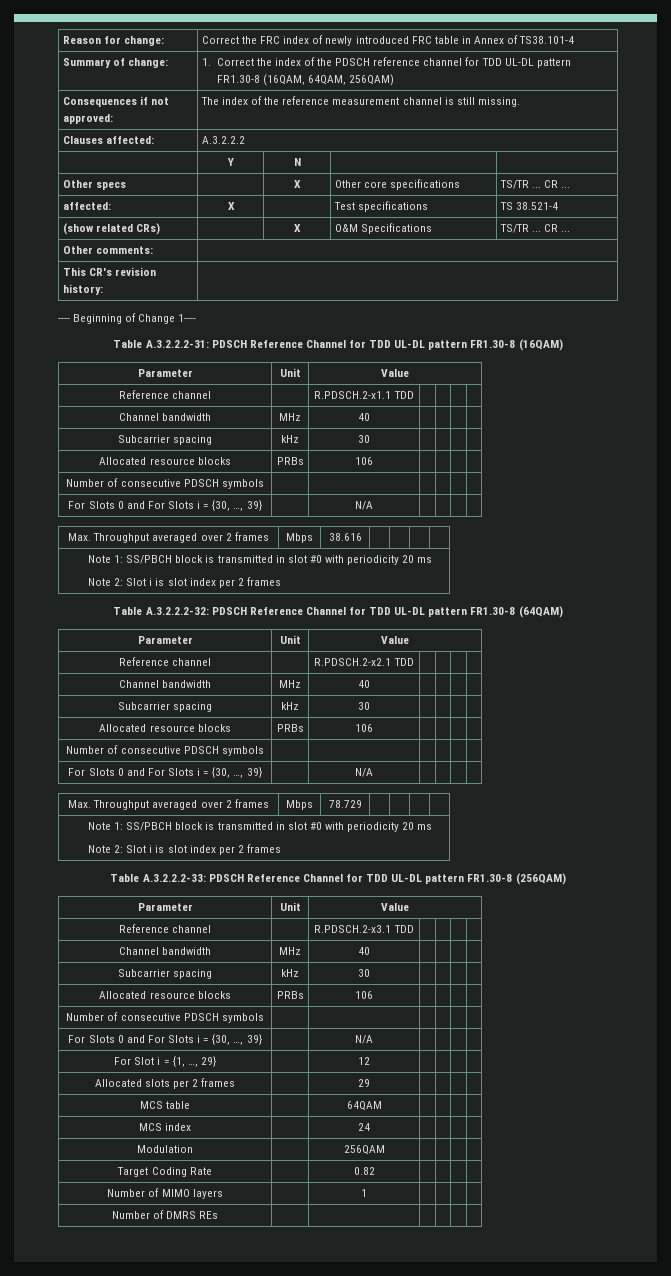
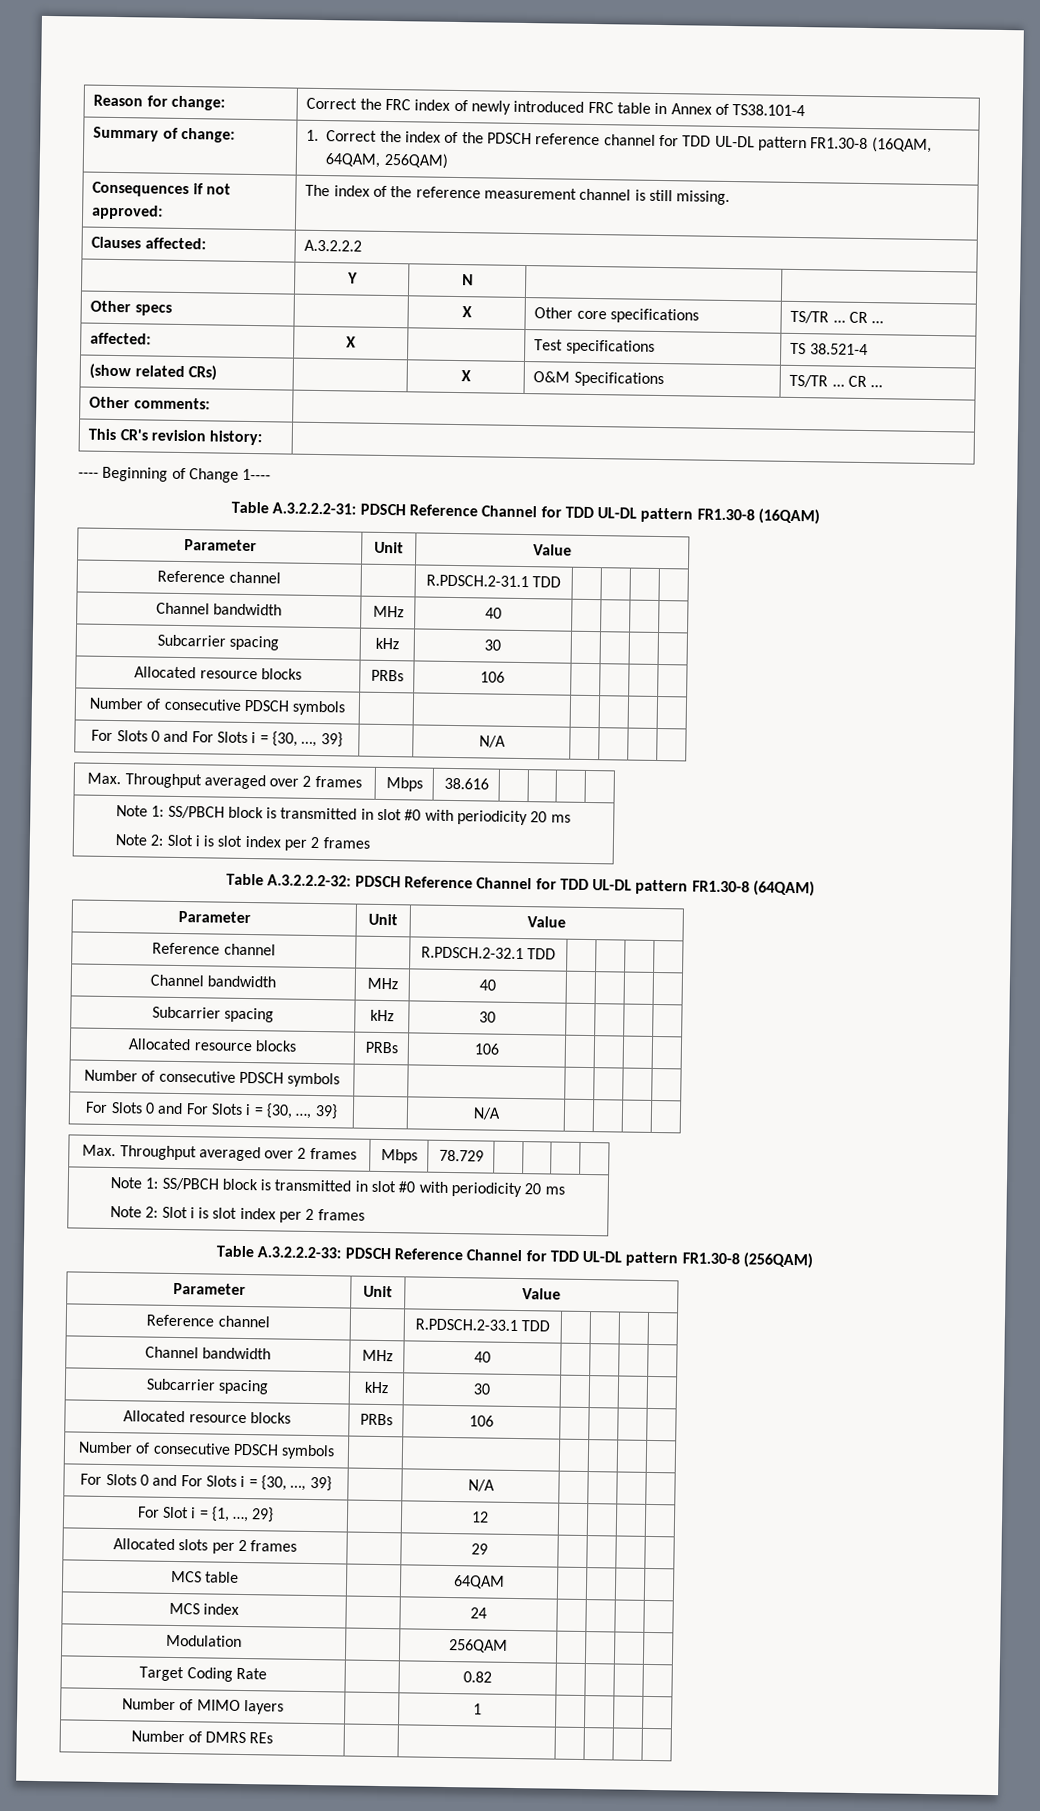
- Reference channel | | R.PDSCH.2-x1.1 TDD | | | |
+ Reference channel | | R.PDSCH.2-31.1 TDD | | | |
- Reference channel | | R.PDSCH.2-x2.1 TDD | | | |
+ Reference channel | | R.PDSCH.2-32.1 TDD | | | |
- Reference channel | | R.PDSCH.2-x3.1 TDD | | | |
+ Reference channel | | R.PDSCH.2-33.1 TDD | | | |

